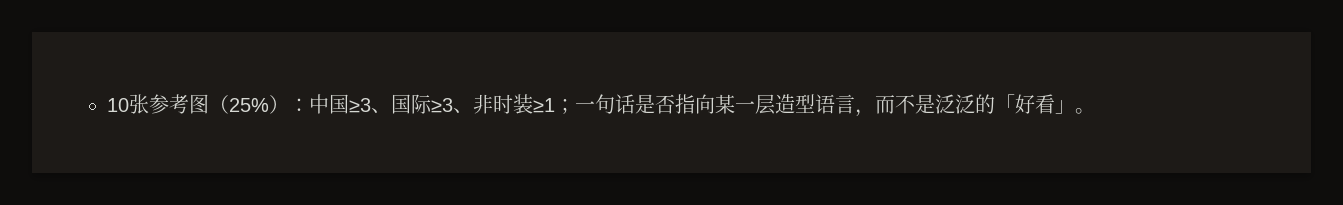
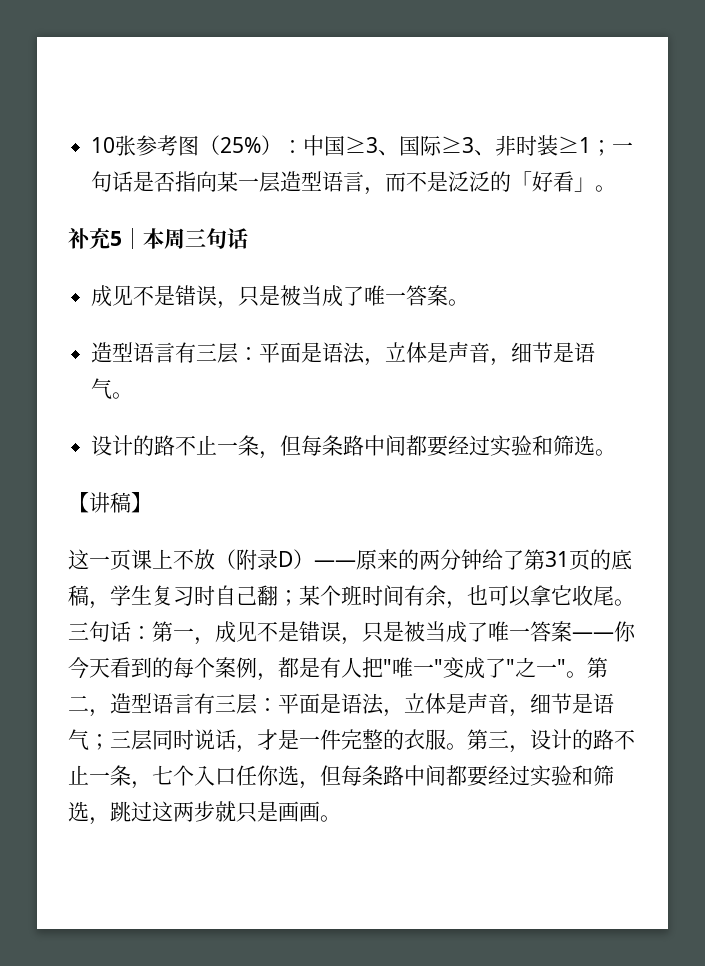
+ 补充5｜本周三句话
+ 成见不是错误，只是被当成了唯一答案。
+ 造型语言有三层：平面是语法，立体是声音，细节是语气。
+ 设计的路不止一条，但每条路中间都要经过实验和筛选。
+ 【讲稿】
+ 这一页课上不放（附录D）——原来的两分钟给了第31页的底稿，学生复习时自己翻；某个班时间有余，也可以拿它收尾。三句话：第一，成见不是错误，只是被当成了唯一答案——你今天看到的每个案例，都是有人把"唯一"变成了"之一"。第二，造型语言有三层：平面是语法，立体是声音，细节是语气；三层同时说话，才是一件完整的衣服。第三，设计的路不止一条，七个入口任你选，但每条路中间都要经过实验和筛选，跳过这两步就只是画画。

